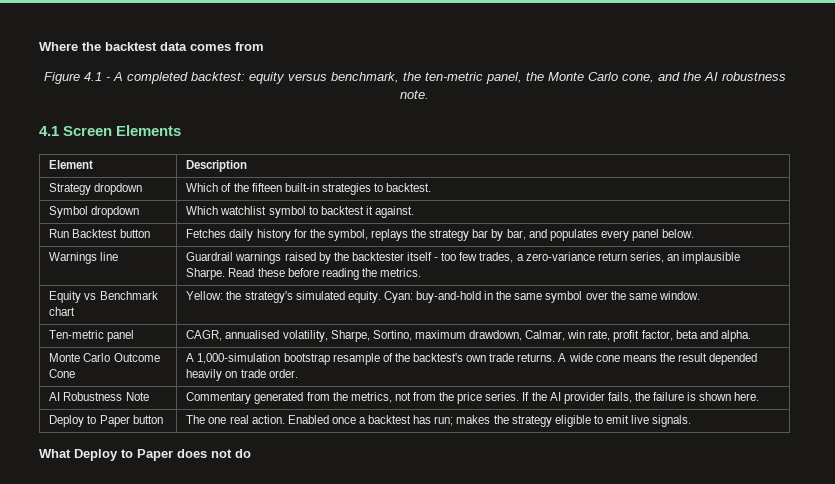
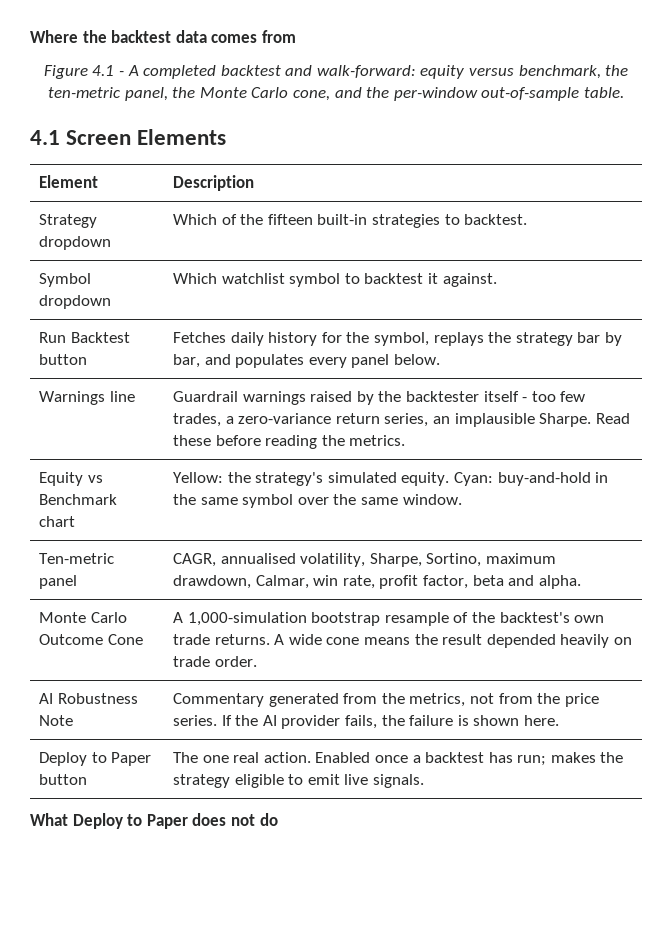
- Figure 4.1 - A completed backtest: equity versus benchmark, the ten-metric panel, the Monte Carlo cone, and the AI robustness note.
+ Figure 4.1 - A completed backtest and walk-forward: equity versus benchmark, the ten-metric panel, the Monte Carlo cone, and the per-window out-of-sample table.

